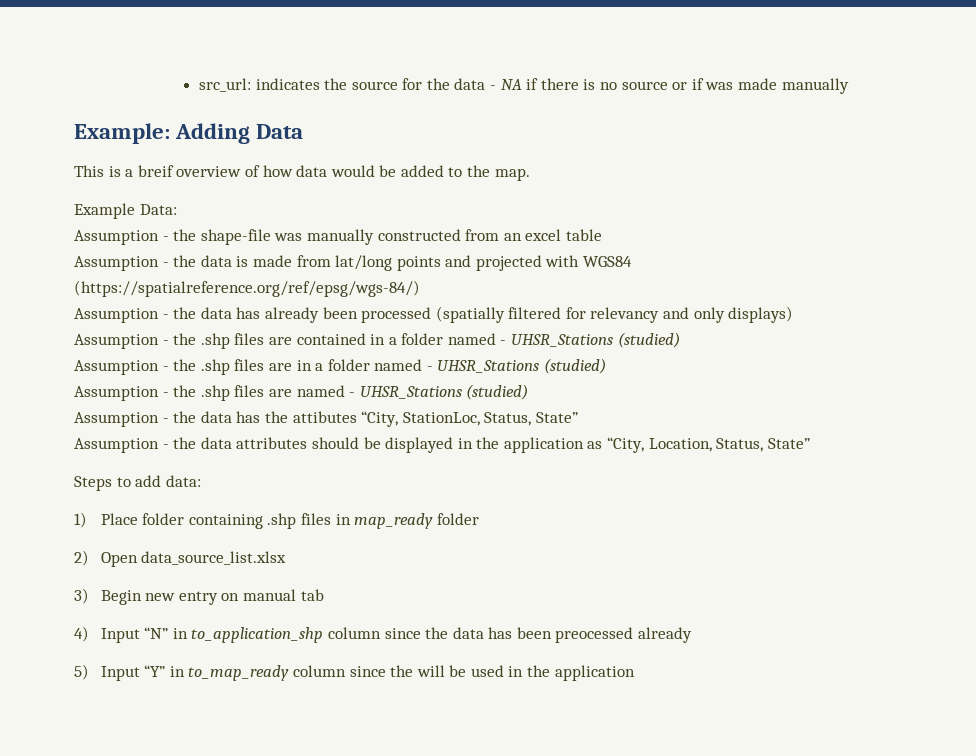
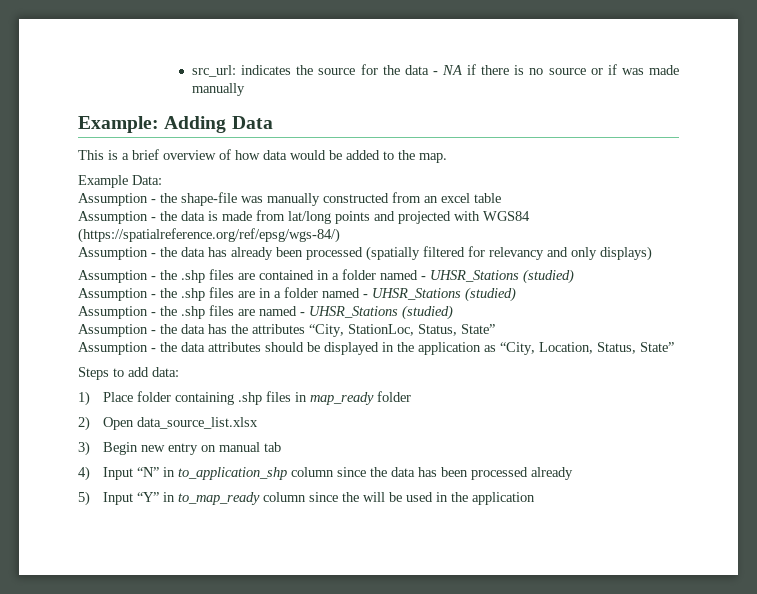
- This is a breif overview of how data would be added to the map.
+ This is a brief overview of how data would be added to the map.
- Assumption - the data has the attibutes “City, StationLoc, Status, State”
+ Assumption - the data has the attributes “City, StationLoc, Status, State”
- 4) Input “N” in to_application_shp column since the data has been preocessed already
+ 4) Input “N” in to_application_shp column since the data has been processed already

